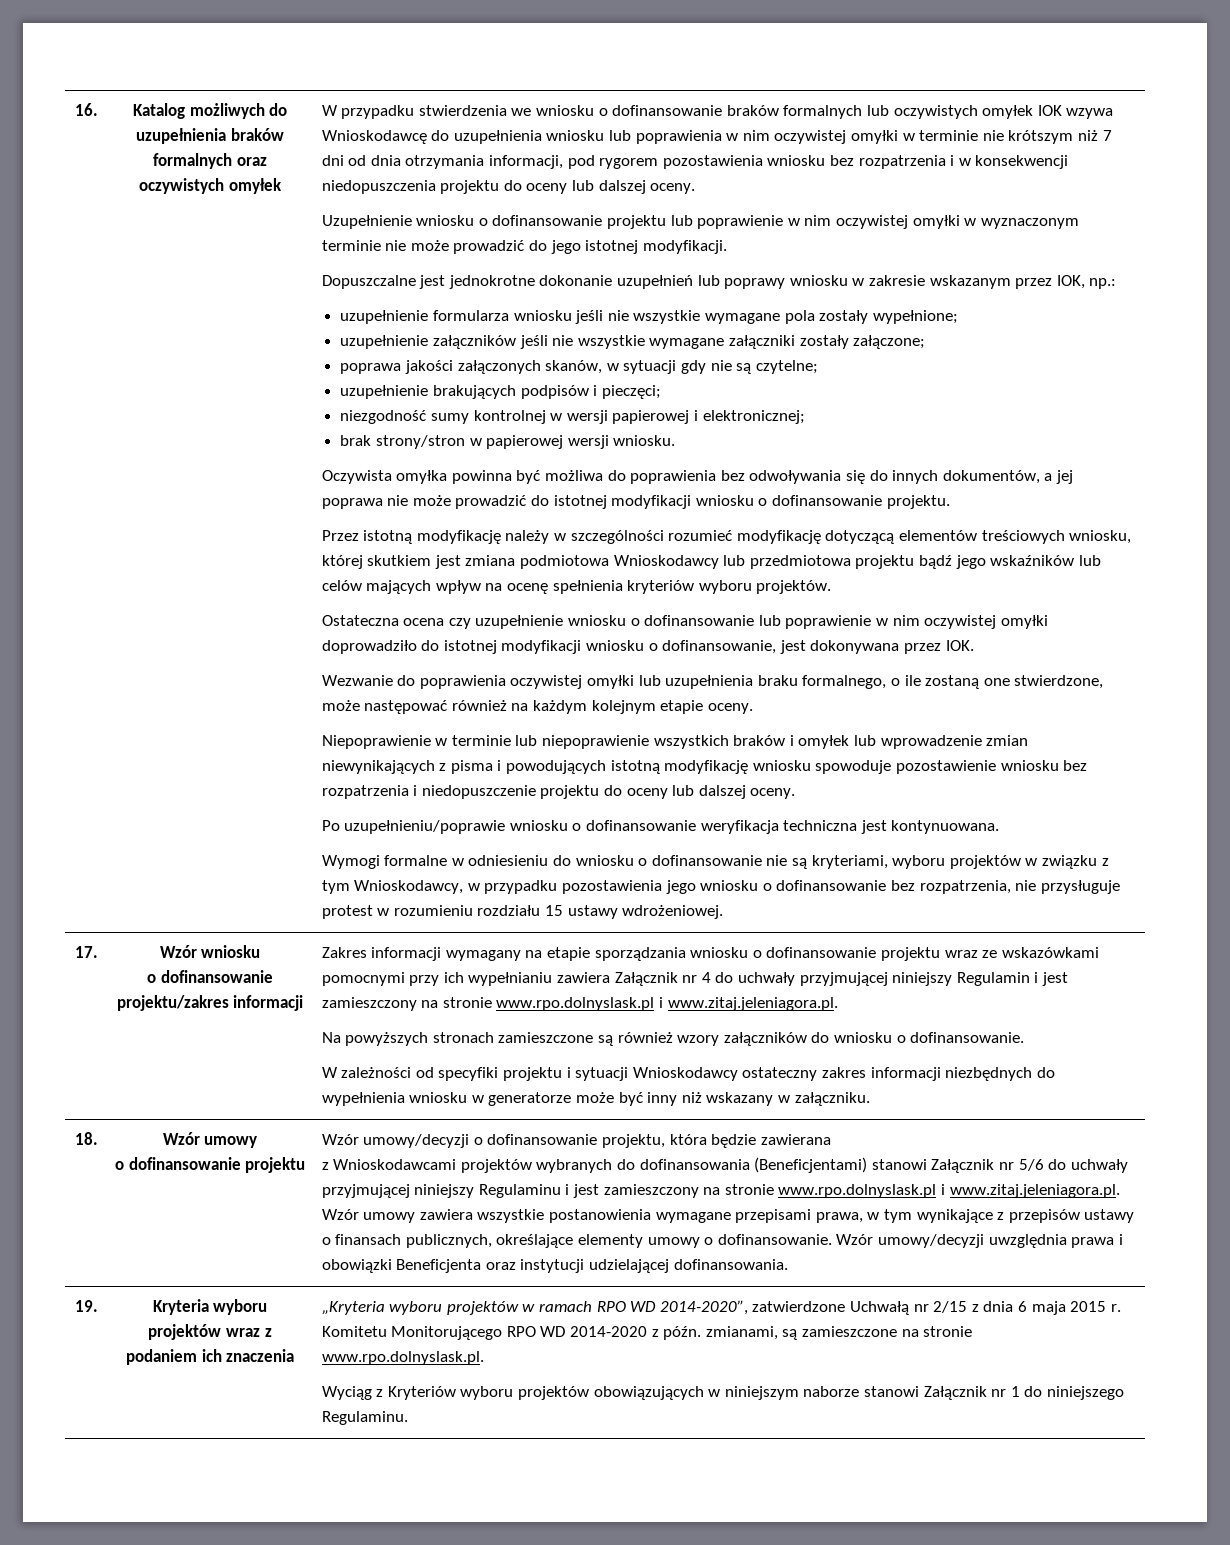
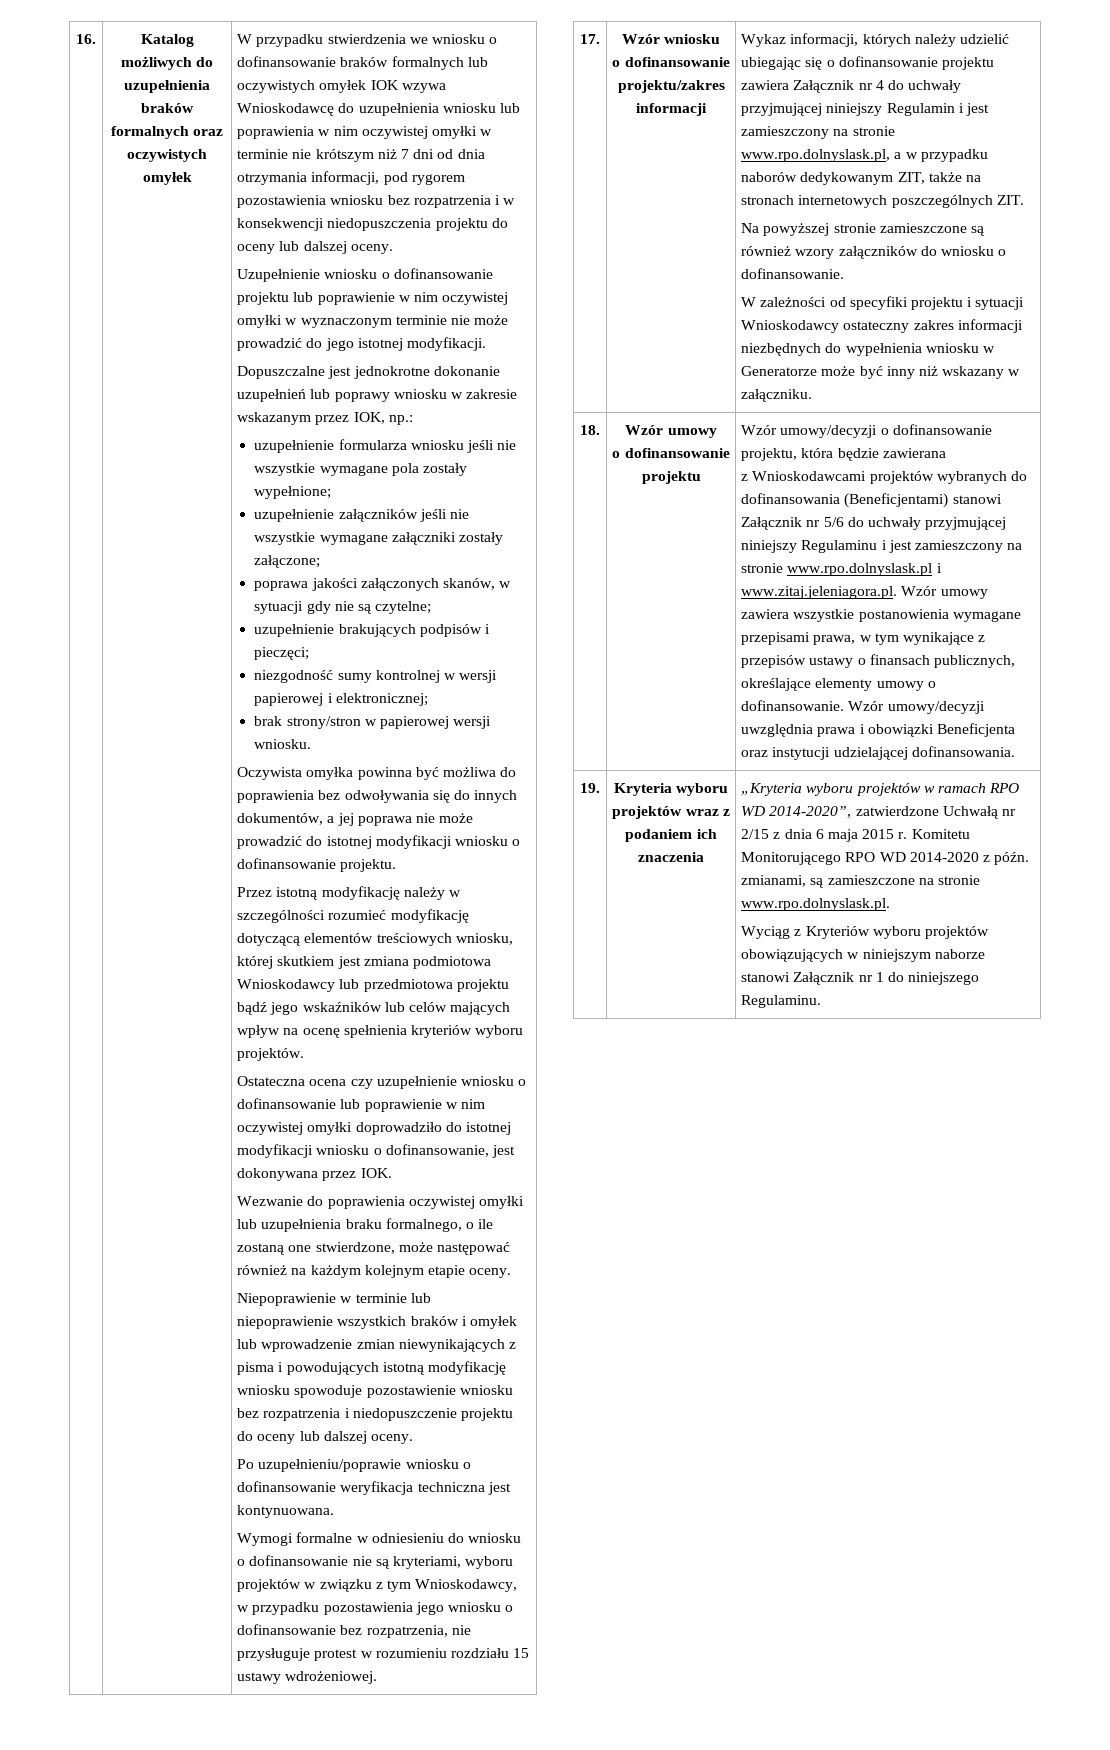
- Zakres informacji wymagany na etapie sporządzania wniosku o dofinansowanie projektu wraz ze wskazówkami pomocnymi przy ich wypełnianiu zawiera Załącznik nr 4 do uchwały przyjmującej niniejszy Regulamin i jest zamieszczony na stronie www.rpo.dolnyslask.pl i www.zitaj.jeleniagora.pl.
+ Wykaz informacji, których należy udzielić ubiegając się o dofinansowanie projektu zawiera Załącznik nr 4 do uchwały przyjmującej niniejszy Regulamin i jest zamieszczony na stronie www.rpo.dolnyslask.pl, a w przypadku naborów dedykowanym ZIT, także na stronach internetowych poszczególnych ZIT.
- Na powyższych stronach zamieszczone są również wzory załączników do wniosku o dofinansowanie.
+ Na powyższej stronie zamieszczone są również wzory załączników do wniosku o dofinansowanie.
- W zależności od specyfiki projektu i sytuacji Wnioskodawcy ostateczny zakres informacji niezbędnych do wypełnienia wniosku w generatorze może być inny niż wskazany w załączniku.
+ W zależności od specyfiki projektu i sytuacji Wnioskodawcy ostateczny zakres informacji niezbędnych do wypełnienia wniosku w Generatorze może być inny niż wskazany w załączniku.

